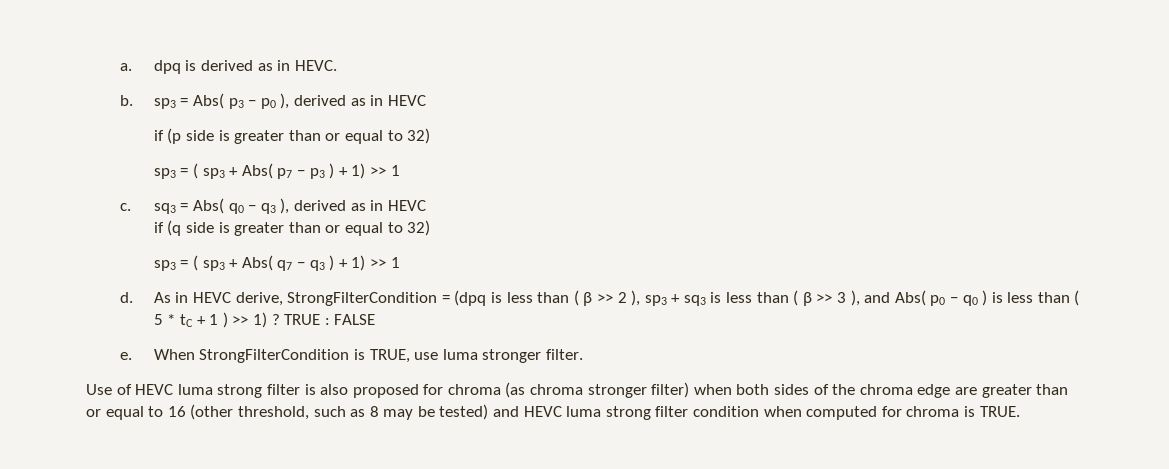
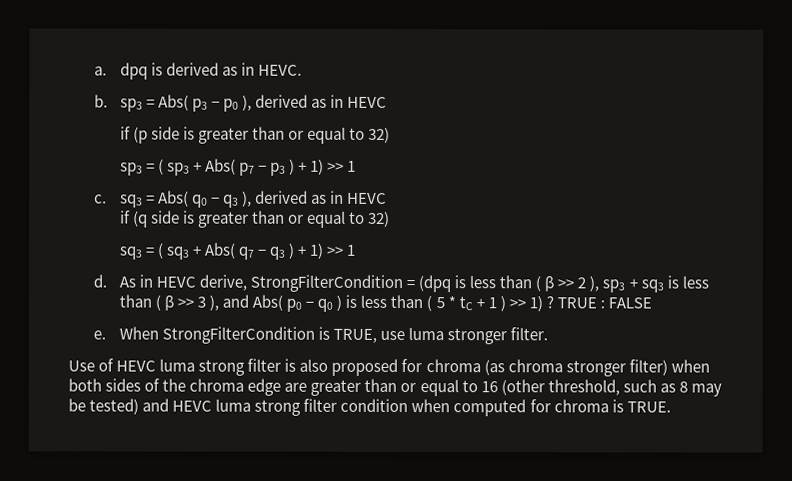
- sp3 = ( sp3 + Abs( q7 − q3 ) + 1) >> 1
+ sq3 = ( sq3 + Abs( q7 − q3 ) + 1) >> 1

